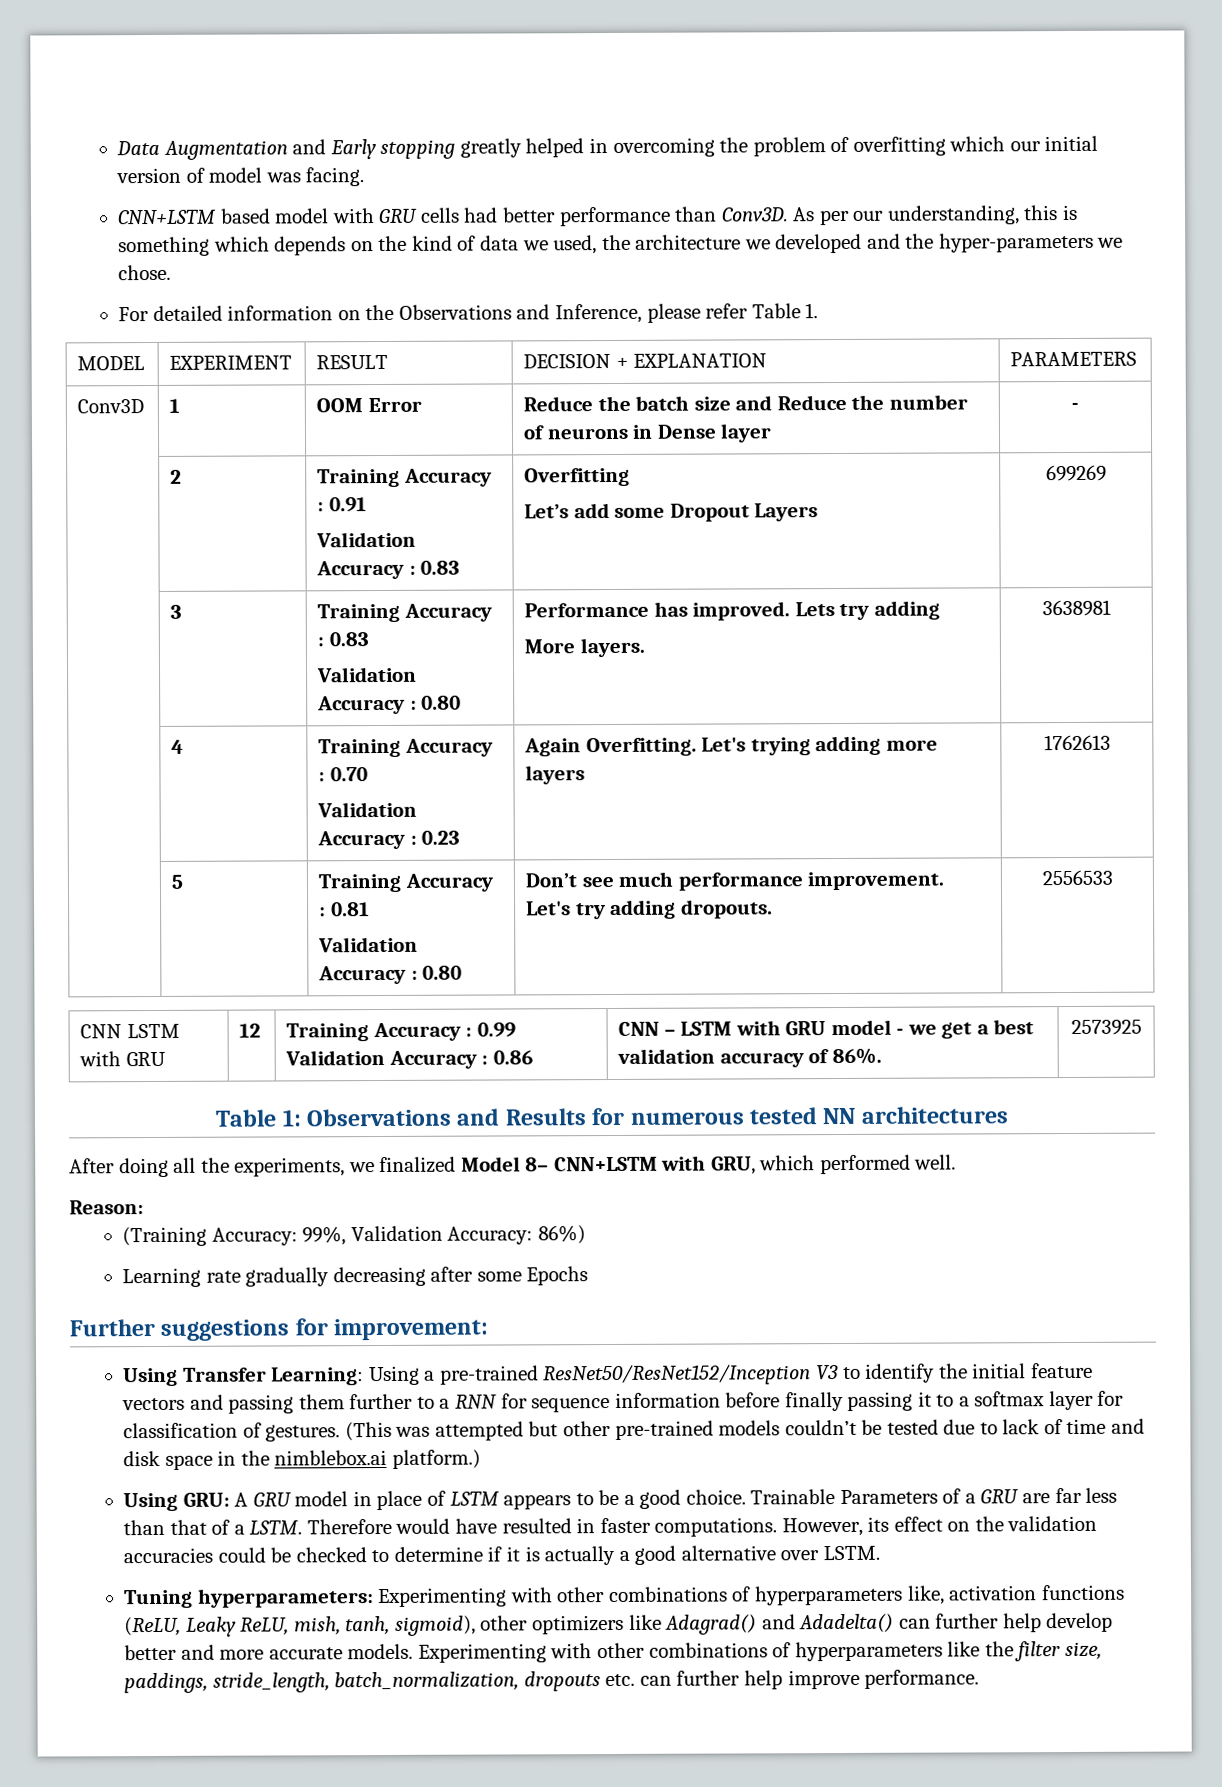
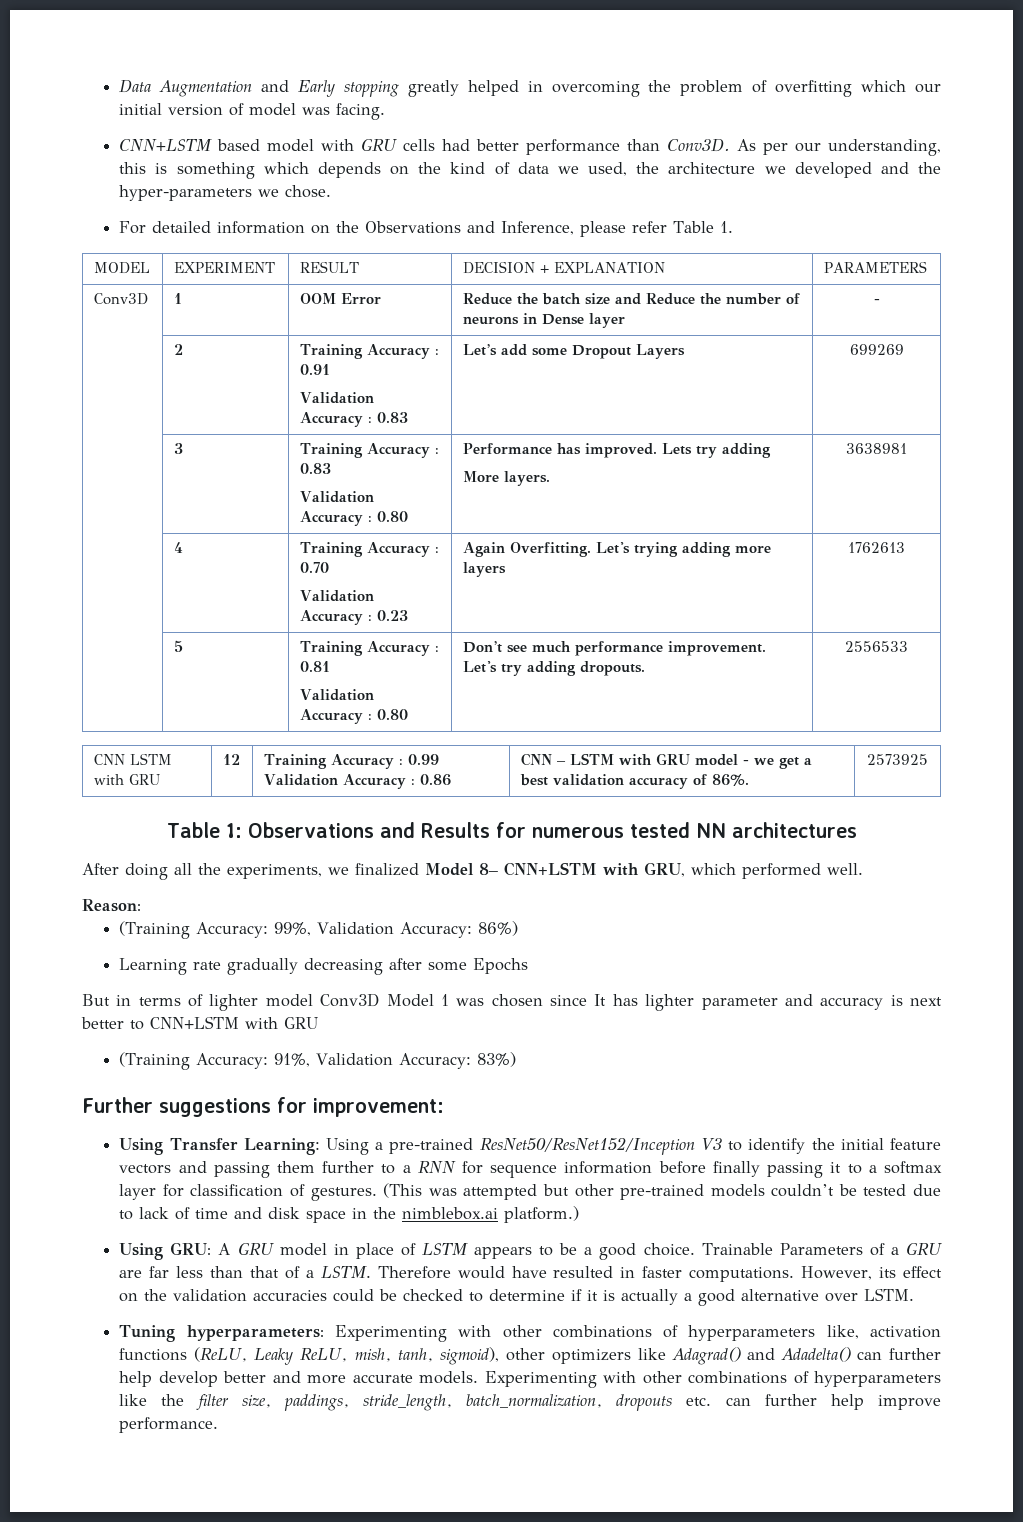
  | 2 | Training Accuracy : 0.91
- Validation Accuracy : 0.83 | Overfitting
- Let’s add some Dropout Layers | 699269
+ Validation Accuracy : 0.83 | Let’s add some Dropout Layers | 699269
+ But in terms of lighter model Conv3D Model 1 was chosen since It has lighter parameter and accuracy is next better to CNN+LSTM with GRU
+ (Training Accuracy: 91%, Validation Accuracy: 83%)

